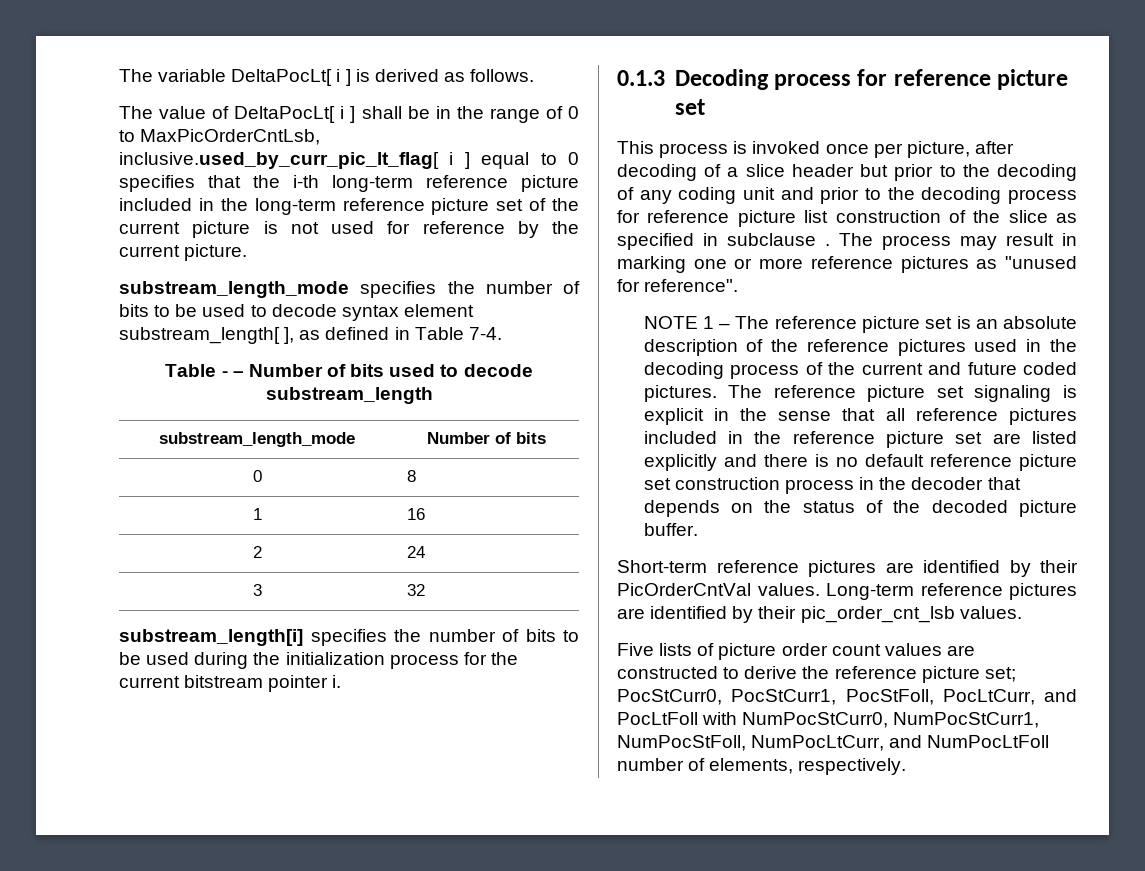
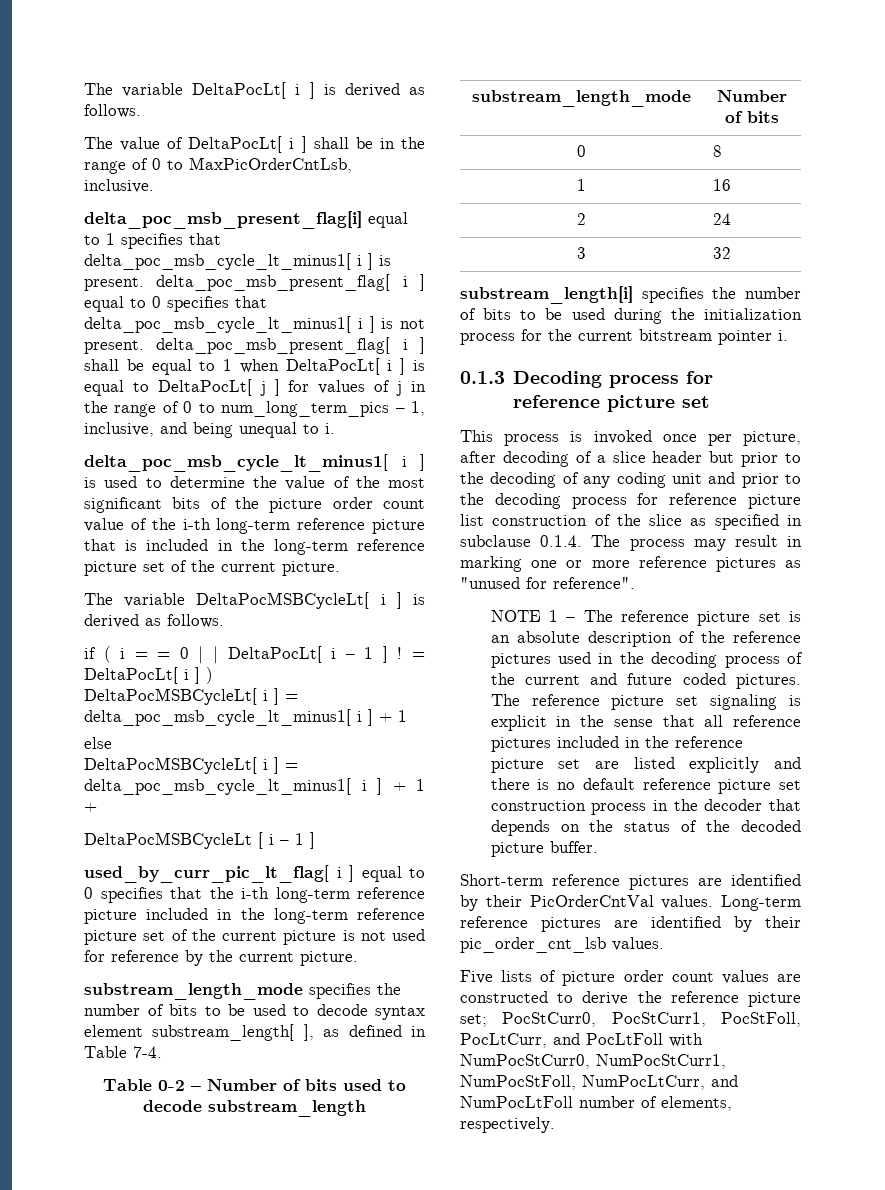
- The value of DeltaPocLt[ i ] shall be in the range of 0 to MaxPicOrderCntLsb, inclusive.used_by_curr_pic_lt_flag[ i ] equal to 0 specifies that the i-th long-term reference picture included in the long-term reference picture set of the current picture is not used for reference by the current picture.
+ The value of DeltaPocLt[ i ] shall be in the range of 0 to MaxPicOrderCntLsb, inclusive.
+ delta_poc_msb_present_flag[i] equal to 1 specifies that delta_poc_msb_cycle_lt_minus1[ i ] is present. delta_poc_msb_present_flag[ i ] equal to 0 specifies that delta_poc_msb_cycle_lt_minus1[ i ] is not present. delta_poc_msb_present_flag[ i ] shall be equal to 1 when DeltaPocLt[ i ] is equal to DeltaPocLt[ j ] for values of j in the range of 0 to num_long_term_pics – 1, inclusive, and being unequal to i.
+ delta_poc_msb_cycle_lt_minus1[ i ] is used to determine the value of the most significant bits of the picture order count value of the i-th long-term reference picture that is included in the long-term reference picture set of the current picture.
+ The variable DeltaPocMSBCycleLt[ i ] is derived as follows.
+ if ( i = = 0 | | DeltaPocLt[ i – 1 ] ! = DeltaPocLt[ i ] )
+ DeltaPocMSBCycleLt[ i ] = delta_poc_msb_cycle_lt_minus1[ i ] + 1
+ else
+ DeltaPocMSBCycleLt[ i ] = delta_poc_msb_cycle_lt_minus1[ i ] + 1 +
+ DeltaPocMSBCycleLt [ i – 1 ]
+ used_by_curr_pic_lt_flag[ i ] equal to 0 specifies that the i-th long-term reference picture included in the long-term reference picture set of the current picture is not used for reference by the current picture.
- Table - – Number of bits used to decode substream_length
+ Table 0-2 – Number of bits used to decode substream_length
- This process is invoked once per picture, after decoding of a slice header but prior to the decoding of any coding unit and prior to the decoding process for reference picture list construction of the slice as specified in subclause . The process may result in marking one or more reference pictures as "unused for reference".
+ This process is invoked once per picture, after decoding of a slice header but prior to the decoding of any coding unit and prior to the decoding process for reference picture list construction of the slice as specified in subclause 0.1.4. The process may result in marking one or more reference pictures as "unused for reference".

